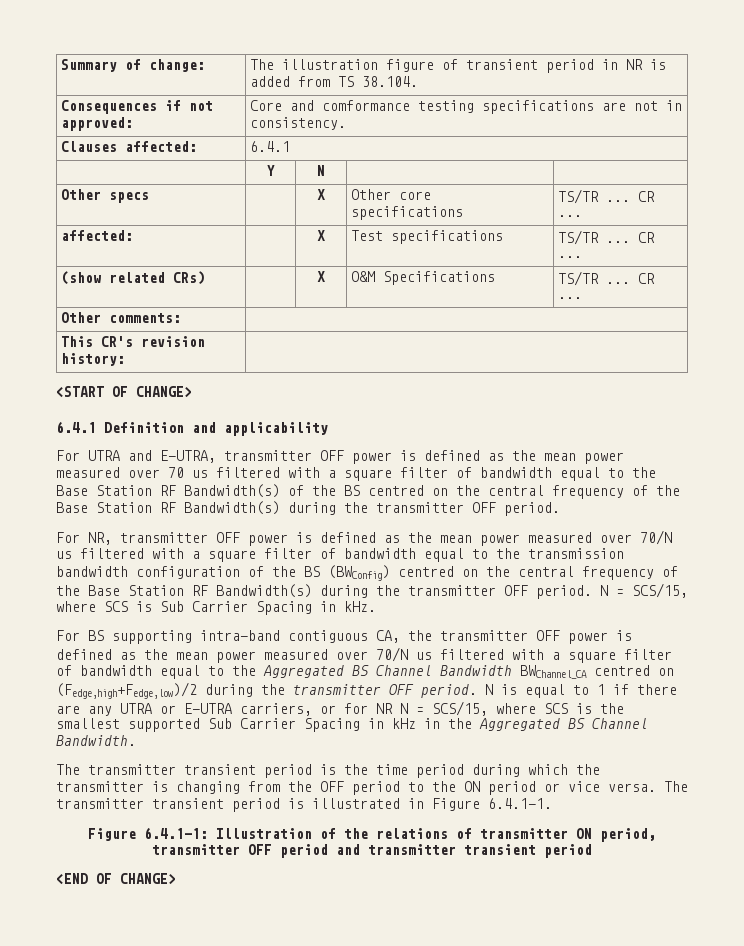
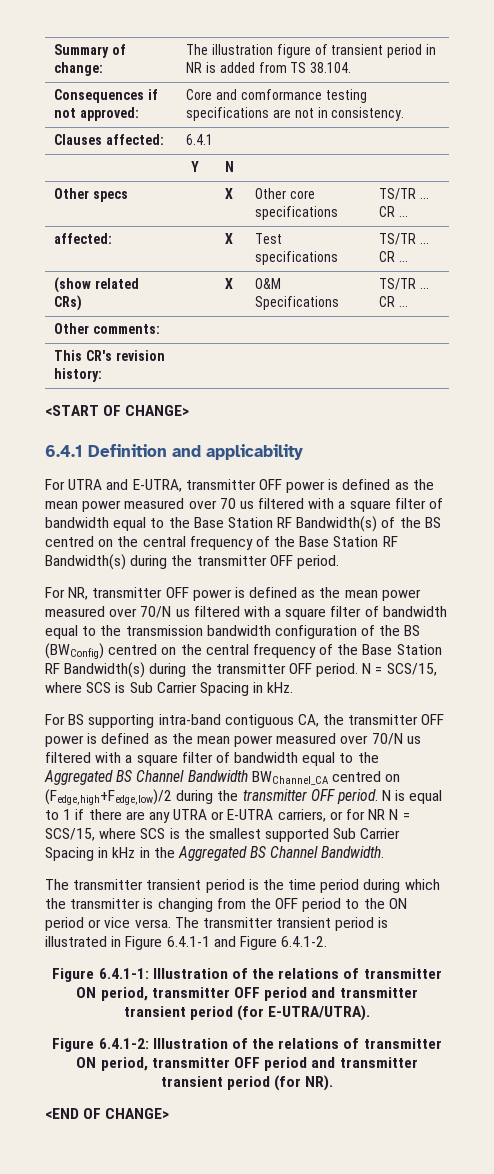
- The transmitter transient period is illustrated in Figure 6.4.1-1.
+ The transmitter transient period is illustrated in Figure 6.4.1-1 and Figure 6.4.1-2.
- Figure 6.4.1-1: Illustration of the relations of transmitter ON period, transmitter OFF period and transmitter transient period
+ Figure 6.4.1-1: Illustration of the relations of transmitter ON period, transmitter OFF period and transmitter transient period (for E-UTRA/UTRA).
+ Figure 6.4.1-2: Illustration of the relations of transmitter ON period, transmitter OFF period and transmitter transient period (for NR).

